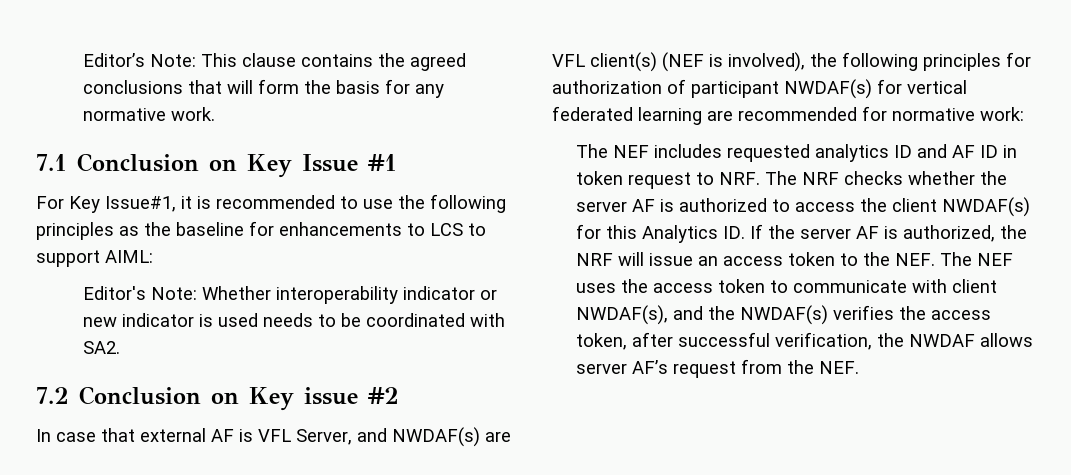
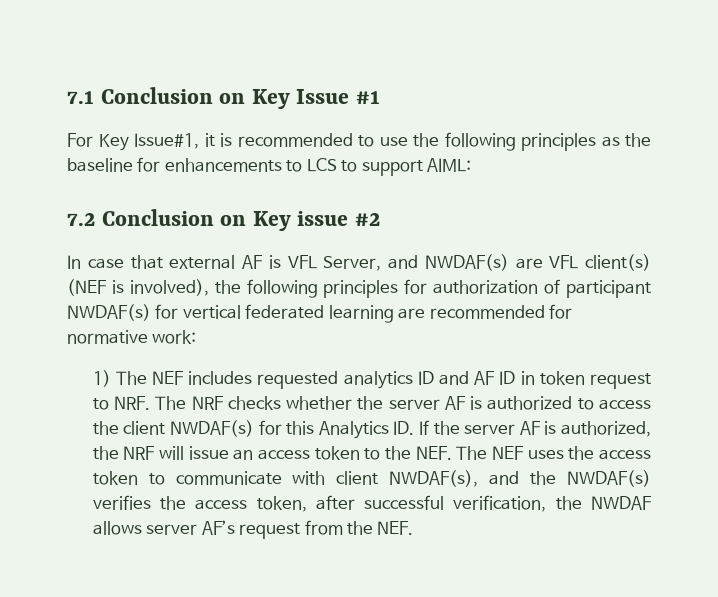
- Editor’s Note: This clause contains the agreed conclusions that will form the basis for any normative work.
- Editor's Note: Whether interoperability indicator or new indicator is used needs to be coordinated with SA2.
- The NEF includes requested analytics ID and AF ID in token request to NRF. The NRF checks whether the server AF is authorized to access the client NWDAF(s) for this Analytics ID. If the server AF is authorized, the NRF will issue an access token to the NEF. The NEF uses the access token to communicate with client NWDAF(s), and the NWDAF(s) verifies the access token, after successful verification, the NWDAF allows server AF’s request from the NEF.
+ 1) The NEF includes requested analytics ID and AF ID in token request to NRF. The NRF checks whether the server AF is authorized to access the client NWDAF(s) for this Analytics ID. If the server AF is authorized, the NRF will issue an access token to the NEF. The NEF uses the access token to communicate with client NWDAF(s), and the NWDAF(s) verifies the access token, after successful verification, the NWDAF allows server AF’s request from the NEF.

